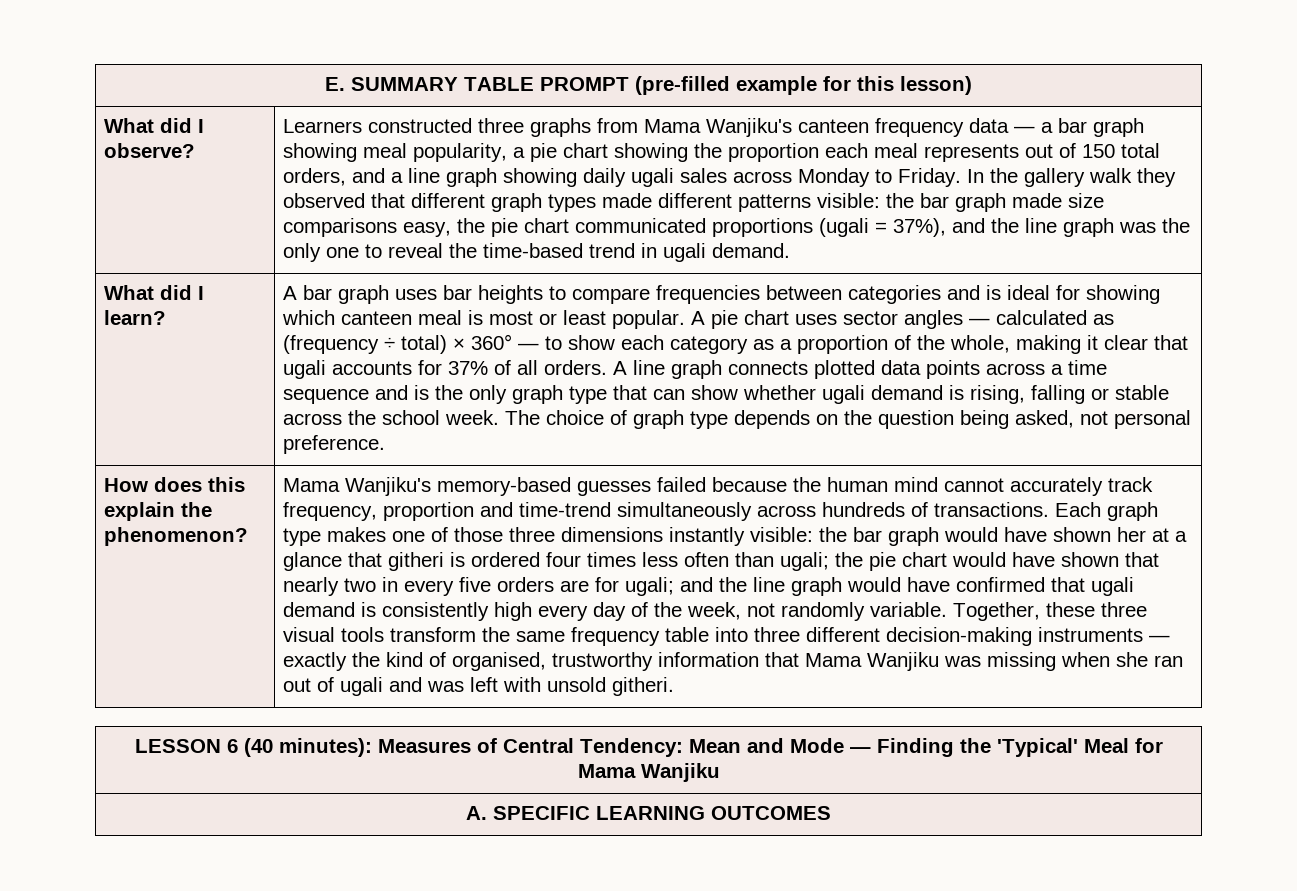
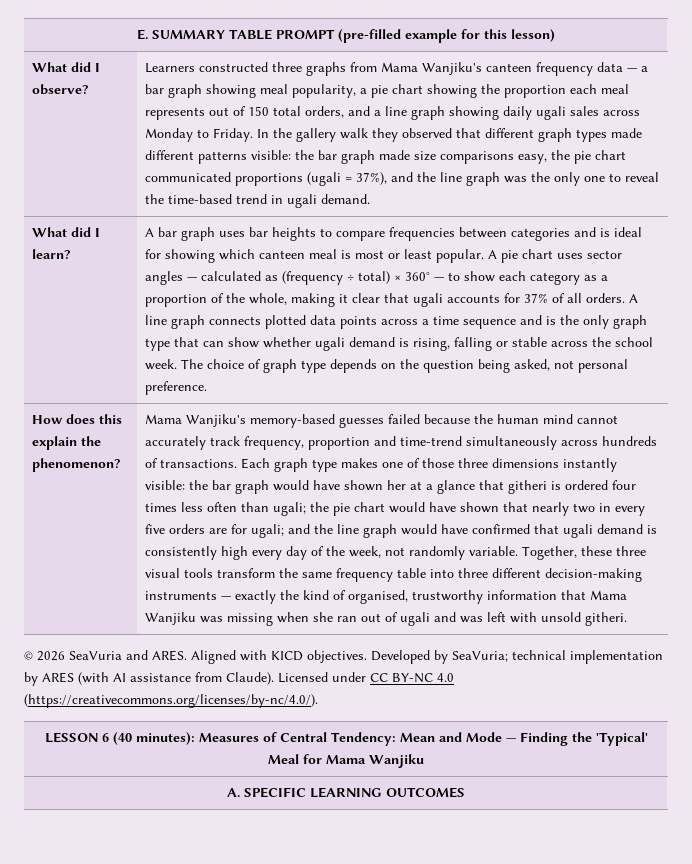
+ © 2026 SeaVuria and ARES. Aligned with KICD objectives. Developed by SeaVuria; technical implementation by ARES (with AI assistance from Claude). Licensed under CC BY-NC 4.0 (https://creativecommons.org/licenses/by-nc/4.0/).

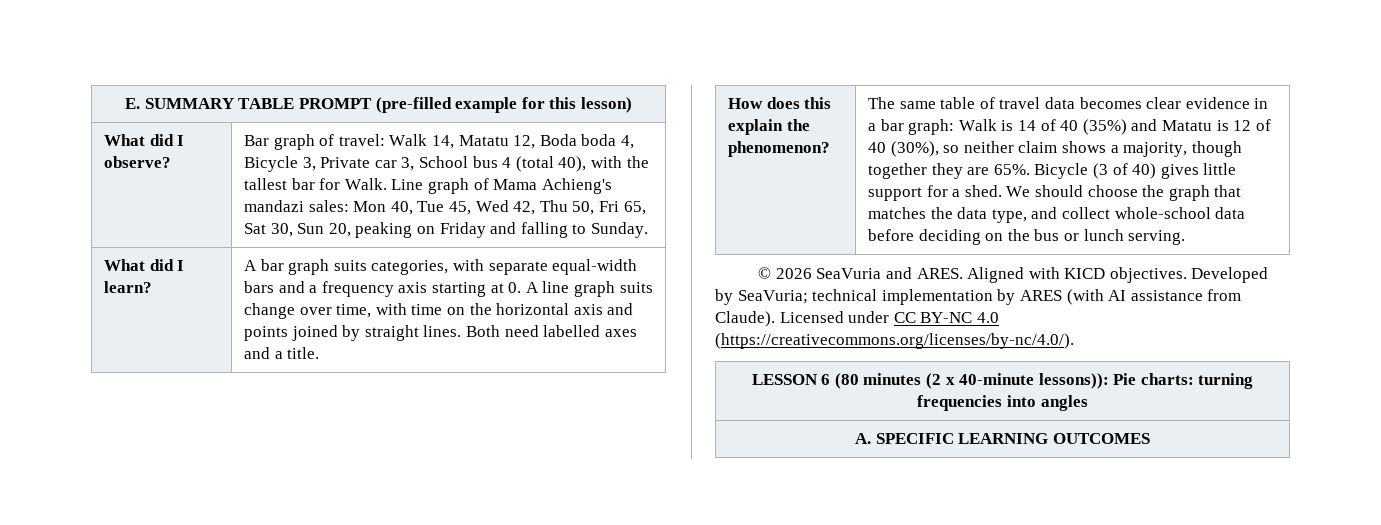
- Learners constructed three graphs from Mama Wanjiku's canteen frequency data — a bar graph showing meal popularity, a pie chart showing the proportion each meal represents out of 150 total orders, and a line graph showing daily ugali sales across Monday to Friday. In the gallery walk they observed that different graph types made different patterns visible: the bar graph made size comparisons easy, the pie chart communicated proportions (ugali = 37%), and the line graph was the only one to reveal the time-based trend in ugali demand.
+ Bar graph of travel: Walk 14, Matatu 12, Boda boda 4, Bicycle 3, Private car 3, School bus 4 (total 40), with the tallest bar for Walk. Line graph of Mama Achieng's mandazi sales: Mon 40, Tue 45, Wed 42, Thu 50, Fri 65, Sat 30, Sun 20, peaking on Friday and falling to Sunday.
- A bar graph uses bar heights to compare frequencies between categories and is ideal for showing which canteen meal is most or least popular. A pie chart uses sector angles — calculated as (frequency ÷ total) × 360° — to show each category as a proportion of the whole, making it clear that ugali accounts for 37% of all orders. A line graph connects plotted data points across a time sequence and is the only graph type that can show whether ugali demand is rising, falling or stable across the school week. The choice of graph type depends on the question being asked, not personal preference.
+ A bar graph suits categories, with separate equal-width bars and a frequency axis starting at 0. A line graph suits change over time, with time on the horizontal axis and points joined by straight lines. Both need labelled axes and a title.
- Mama Wanjiku's memory-based guesses failed because the human mind cannot accurately track frequency, proportion and time-trend simultaneously across hundreds of transactions. Each graph type makes one of those three dimensions instantly visible: the bar graph would have shown her at a glance that githeri is ordered four times less often than ugali; the pie chart would have shown that nearly two in every five orders are for ugali; and the line graph would have confirmed that ugali demand is consistently high every day of the week, not randomly variable. Together, these three visual tools transform the same frequency table into three different decision-making instruments — exactly the kind of organised, trustworthy information that Mama Wanjiku was missing when she ran out of ugali and was left with unsold githeri.
+ The same table of travel data becomes clear evidence in a bar graph: Walk is 14 of 40 (35%) and Matatu is 12 of 40 (30%), so neither claim shows a majority, though together they are 65%. Bicycle (3 of 40) gives little support for a shed. We should choose the graph that matches the data type, and collect whole-school data before deciding on the bus or lunch serving.
- LESSON 6 (40 minutes): Measures of Central Tendency: Mean and Mode — Finding the 'Typical' Meal for Mama Wanjiku
+ LESSON 6 (80 minutes (2 x 40-minute lessons)): Pie charts: turning frequencies into angles

